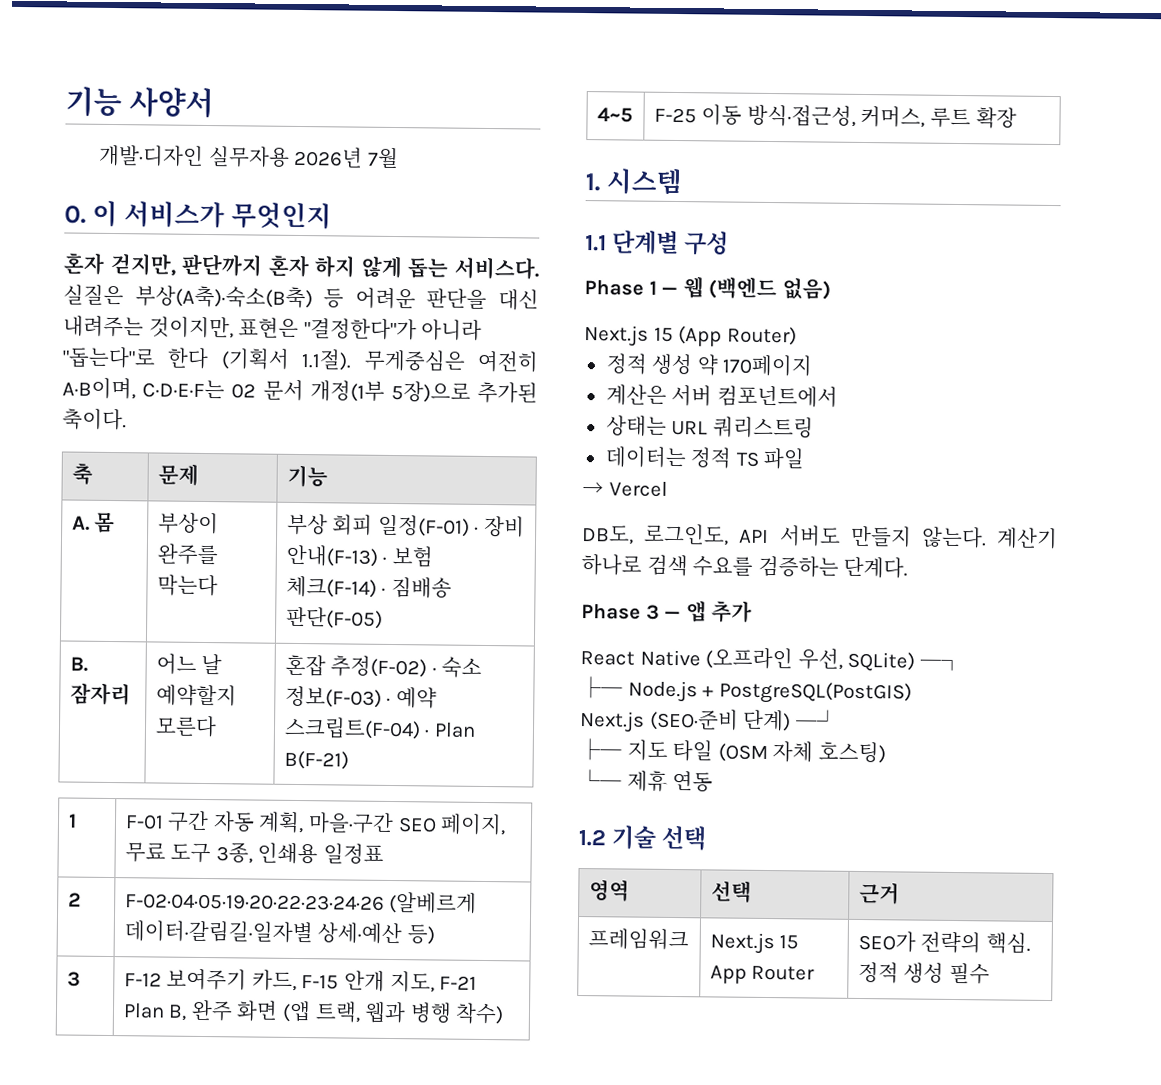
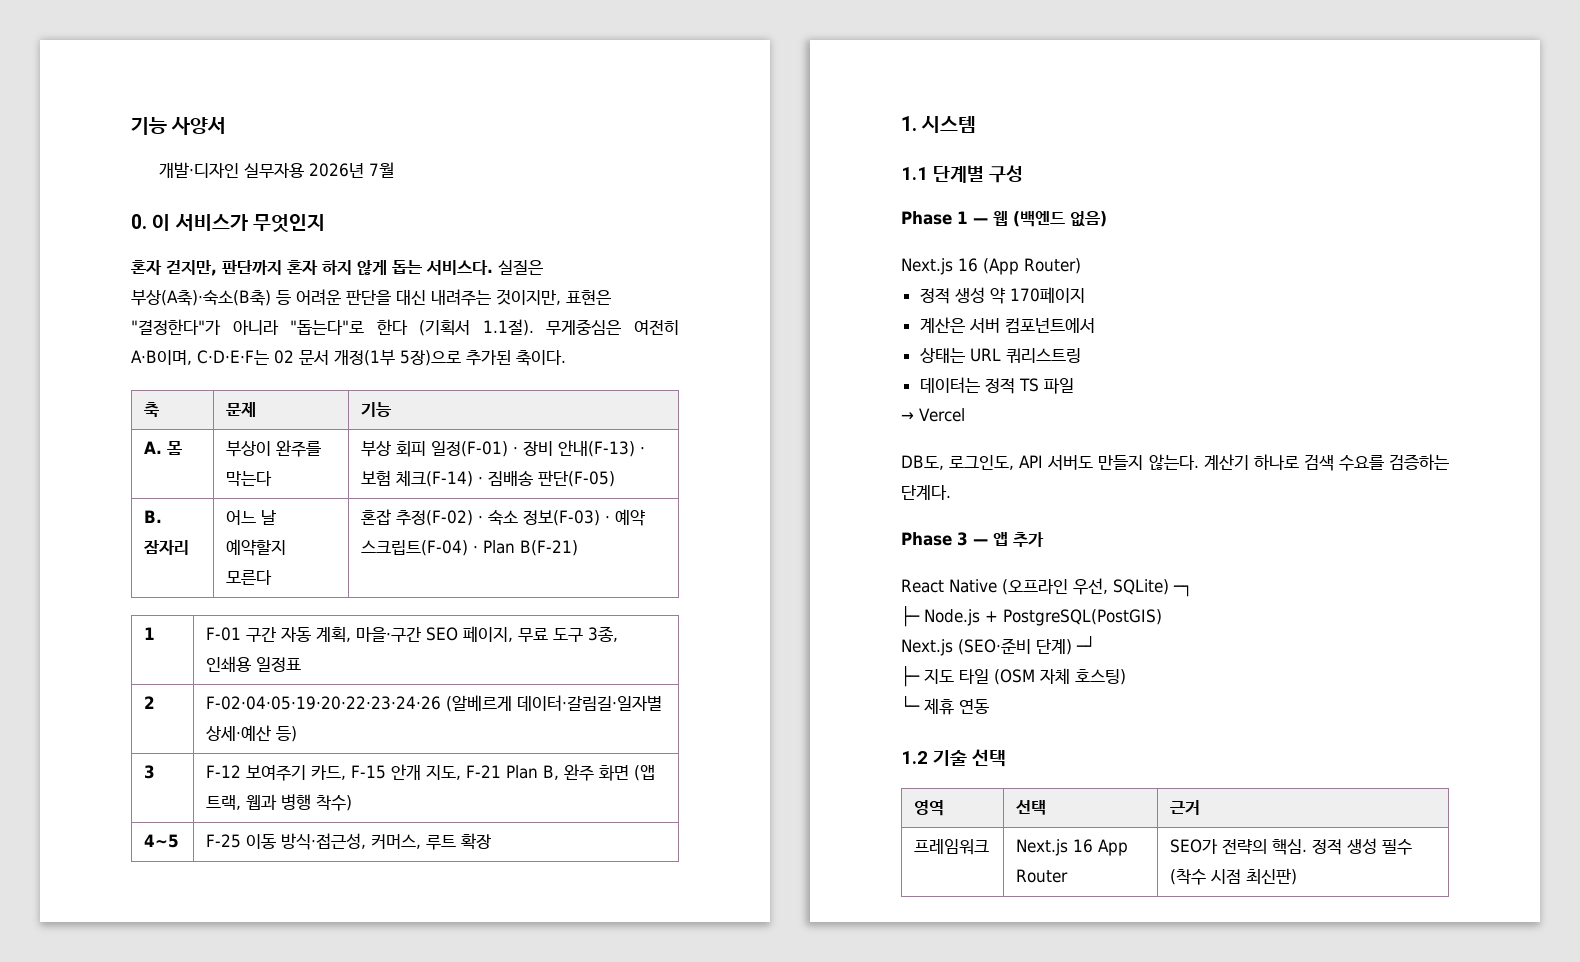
- Next.js 15 (App Router)
+ Next.js 16 (App Router)
- 프레임워크 | Next.js 15 App Router | SEO가 전략의 핵심. 정적 생성 필수
+ 프레임워크 | Next.js 16 App Router | SEO가 전략의 핵심. 정적 생성 필수 (착수 시점 최신판)

